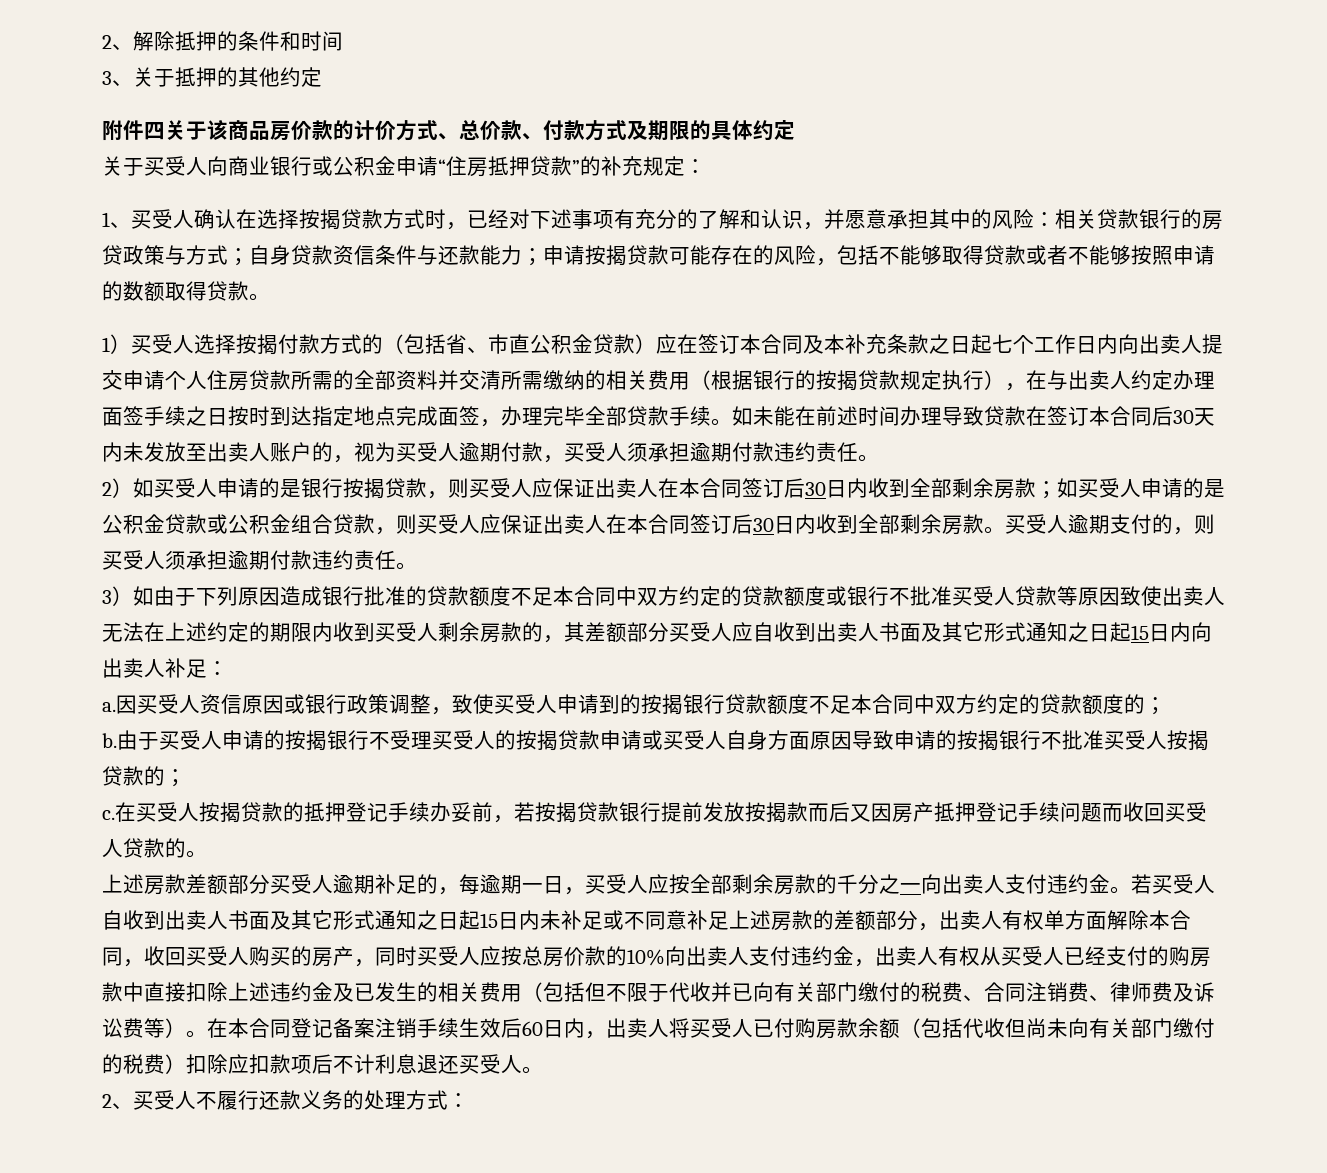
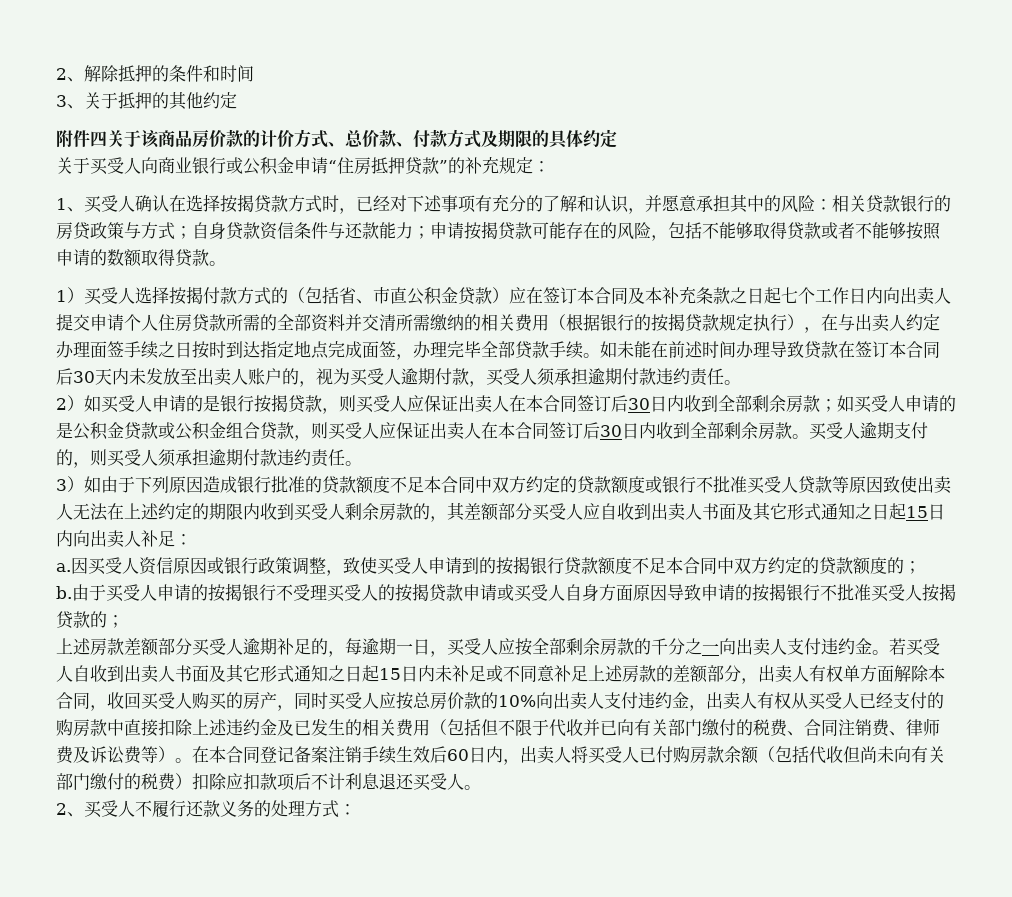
- c.在买受人按揭贷款的抵押登记手续办妥前，若按揭贷款银行提前发放按揭款而后又因房产抵押登记手续问题而收回买受人贷款的。

